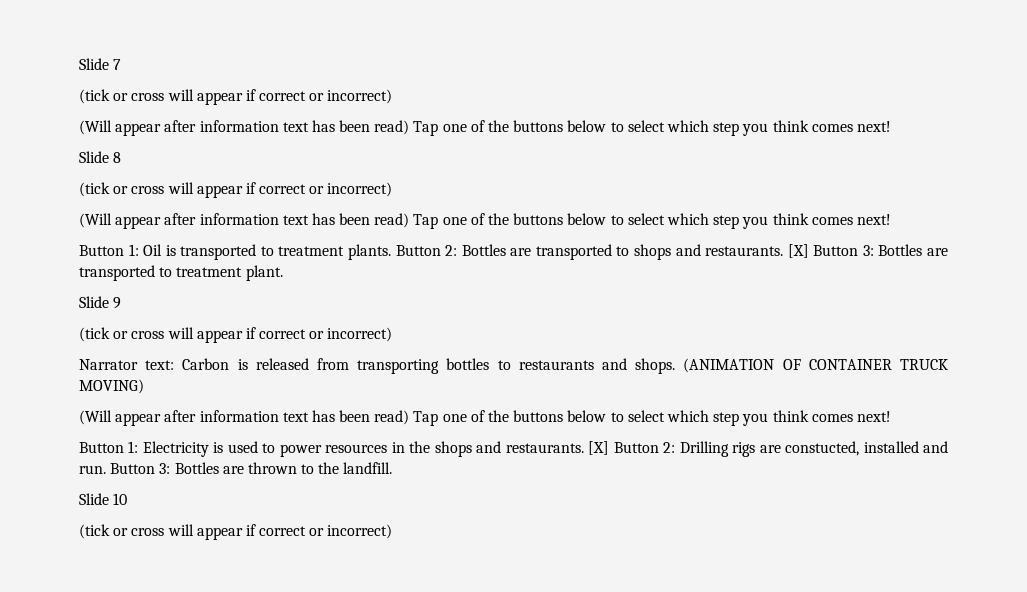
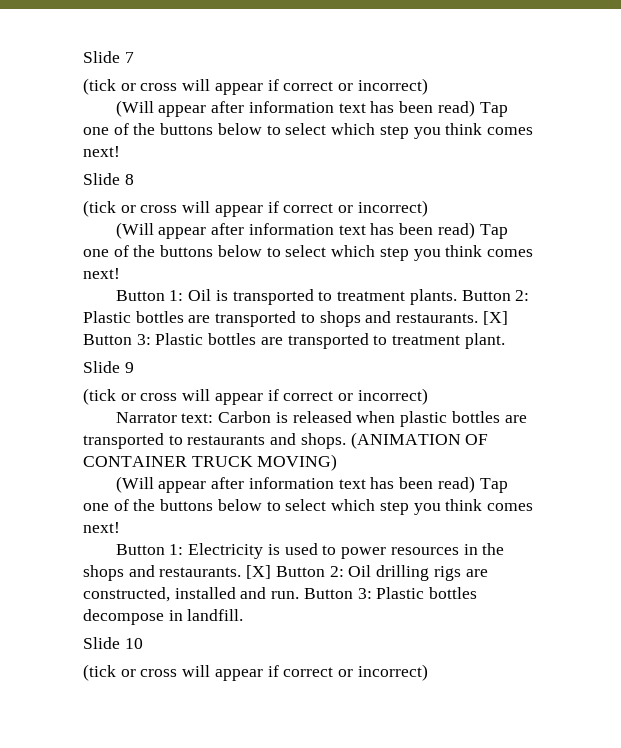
- Button 2: Bottles are transported to shops and restaurants.
+ Button 2: Plastic bottles are transported to shops and restaurants.
- [X] Button 3: Bottles are transported to treatment plant.
+ [X] Button 3: Plastic bottles are transported to treatment plant.
- Narrator text: Carbon is released from transporting bottles to restaurants and shops.
+ Narrator text: Carbon is released when plastic bottles are transported to restaurants and shops.
- [X] Button 2: Drilling rigs are constucted, installed and run.
+ [X] Button 2: Oil drilling rigs are constructed, installed and run.
- Button 3: Bottles are thrown to the landfill.
+ Button 3: Plastic bottles decompose in landfill.

